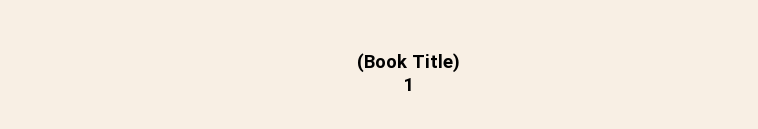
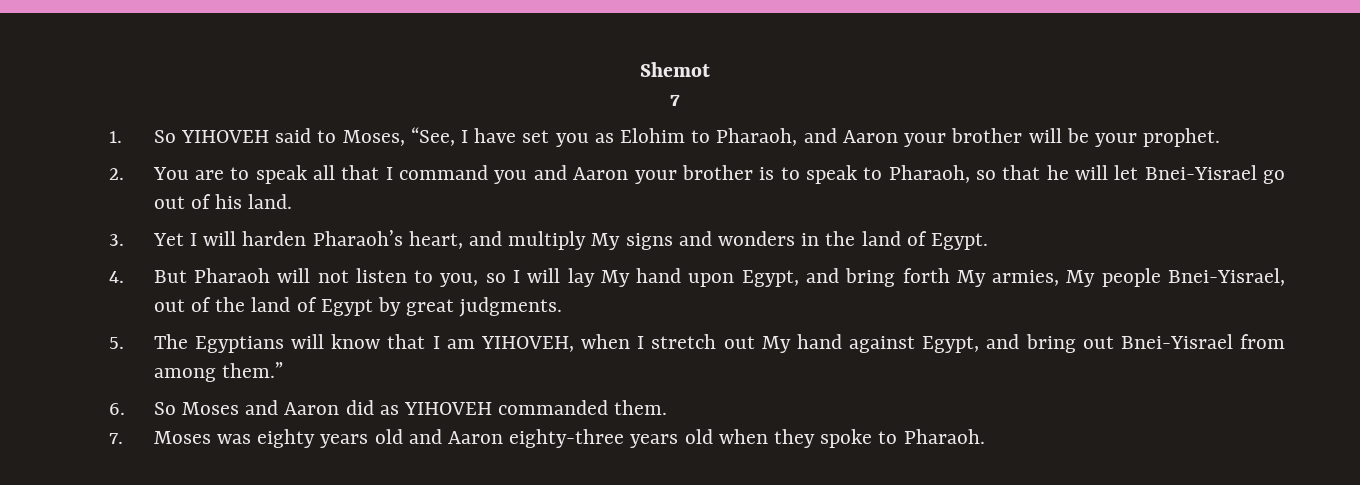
- (Book Title)
- 1
+ Shemot
+ 7
+ 1. So YIHOVEH said to Moses, “See, I have set you as Elohim to Pharaoh, and Aaron your brother will be your prophet.
+ 2. You are to speak all that I command you and Aaron your brother is to speak to Pharaoh, so that he will let Bnei-Yisrael go out of his land.
+ 3. Yet I will harden Pharaoh’s heart, and multiply My signs and wonders in the land of Egypt.
+ 4. But Pharaoh will not listen to you, so I will lay My hand upon Egypt, and bring forth My armies, My people Bnei-Yisrael, out of the land of Egypt by great judgments.
+ 5. The Egyptians will know that I am YIHOVEH, when I stretch out My hand against Egypt, and bring out Bnei-Yisrael from among them.”
+ 6. So Moses and Aaron did as YIHOVEH commanded them.
+ 7. Moses was eighty years old and Aaron eighty-three years old when they spoke to Pharaoh.

